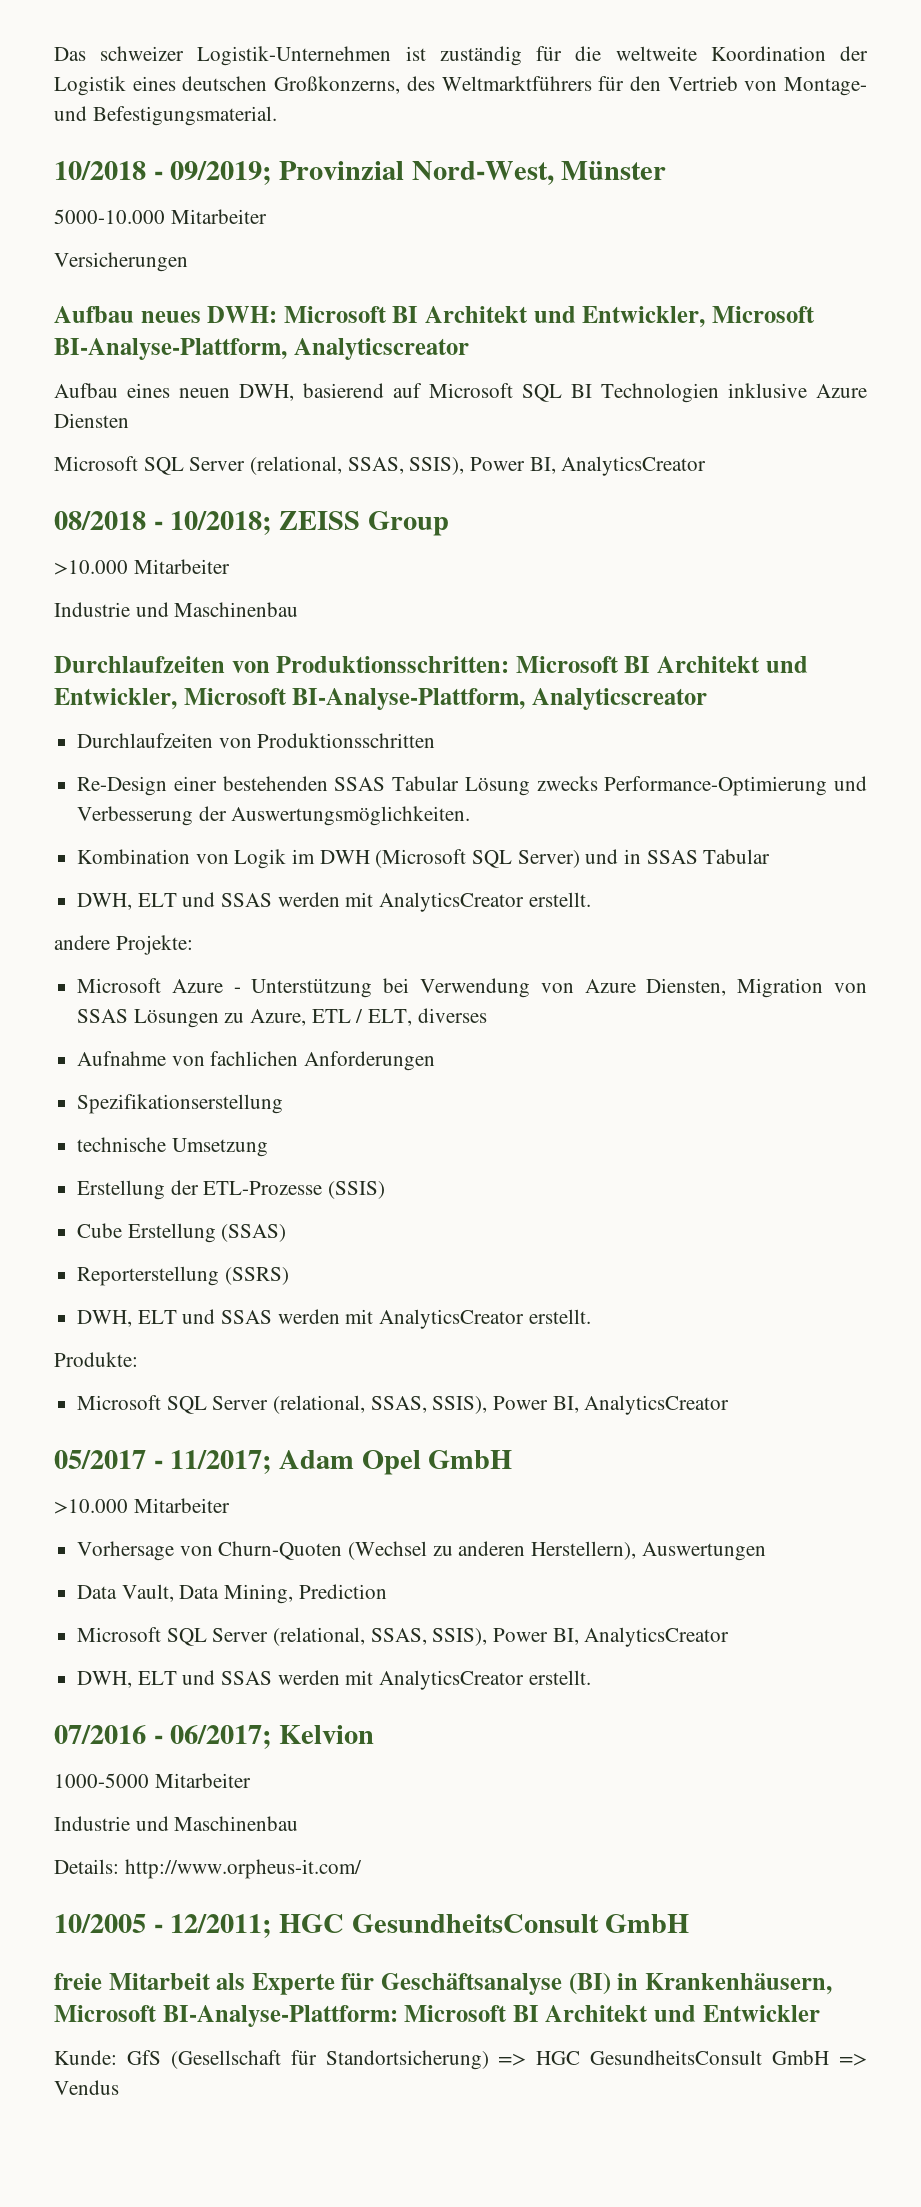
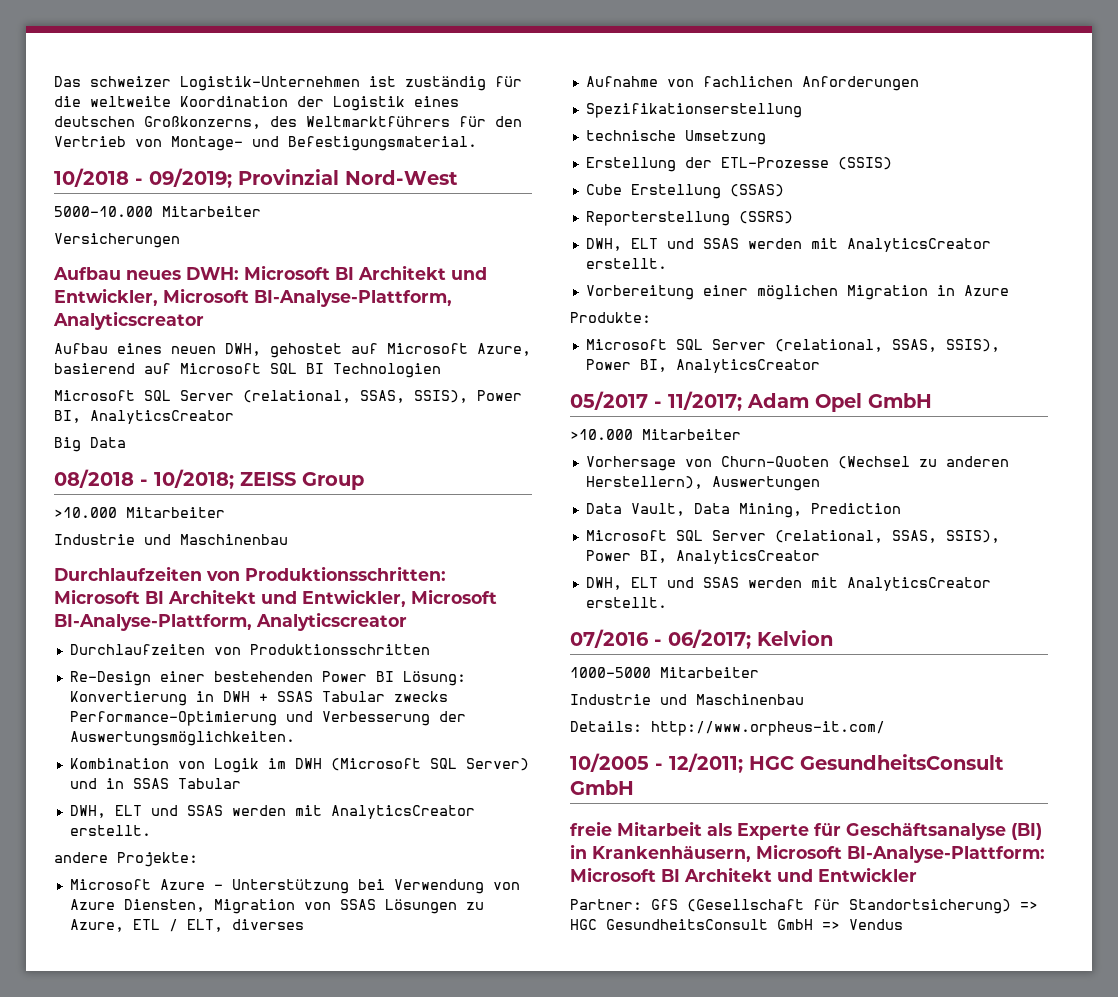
- 10/2018 - 09/2019; Provinzial Nord-West, Münster
+ 10/2018 - 09/2019; Provinzial Nord-West
- Aufbau eines neuen DWH, basierend auf Microsoft SQL BI Technologien inklusive Azure Diensten
+ Aufbau eines neuen DWH, gehostet auf Microsoft Azure, basierend auf Microsoft SQL BI Technologien
  Microsoft SQL Server (relational, SSAS, SSIS), Power BI, AnalyticsCreator
+ Big Data
- Re-Design einer bestehenden SSAS Tabular Lösung zwecks Performance-Optimierung und Verbesserung der Auswertungsmöglichkeiten.
+ Re-Design einer bestehenden Power BI Lösung: Konvertierung in DWH + SSAS Tabular zwecks Performance-Optimierung und Verbesserung der Auswertungsmöglichkeiten.
+ Vorbereitung einer möglichen Migration in Azure
- Kunde: GfS (Gesellschaft für Standortsicherung) => HGC GesundheitsConsult GmbH => Vendus
+ Partner: GfS (Gesellschaft für Standortsicherung) => HGC GesundheitsConsult GmbH => Vendus

